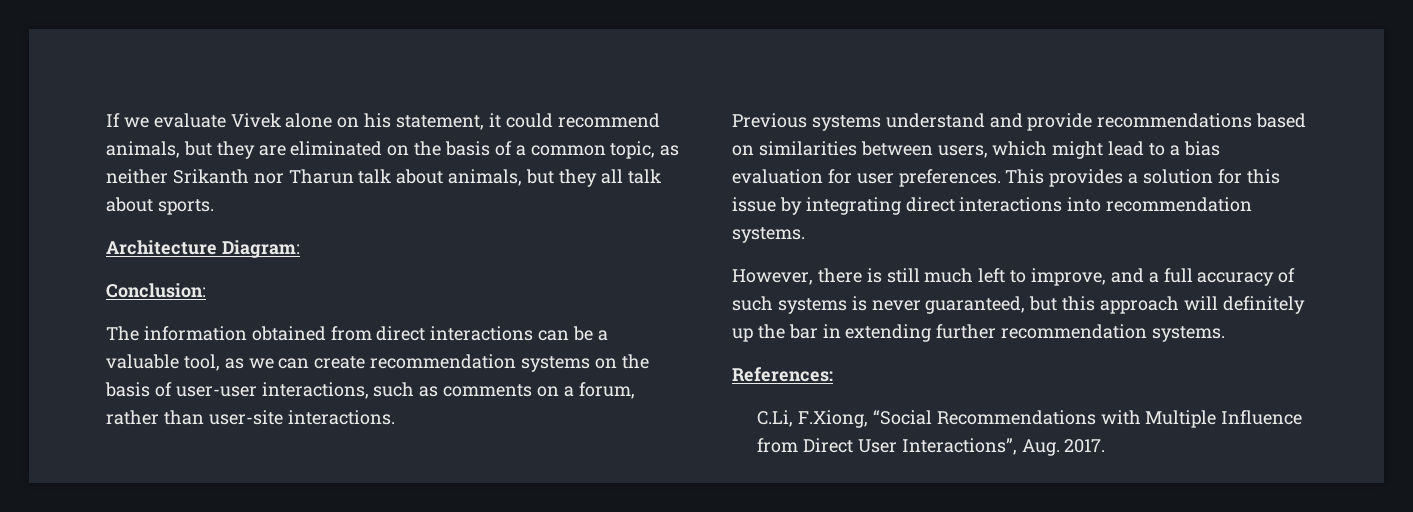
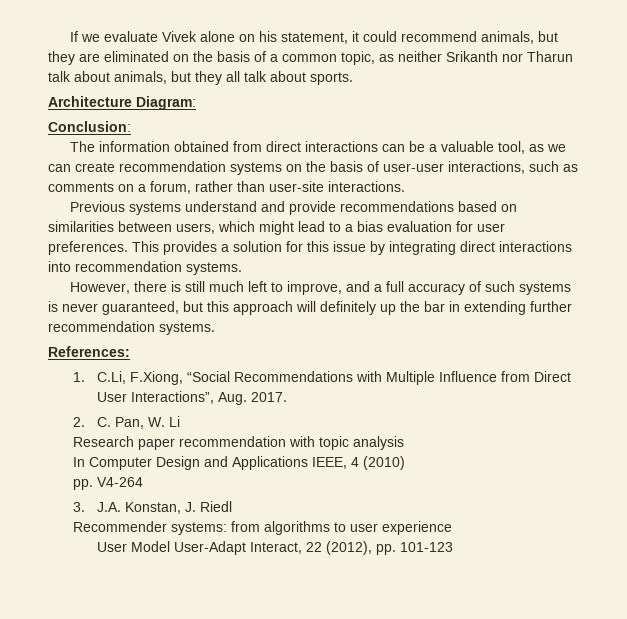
- C.Li, F.Xiong, “Social Recommendations with Multiple Influence from Direct User Interactions”, Aug. 2017.
+ 1. C.Li, F.Xiong, “Social Recommendations with Multiple Influence from Direct User Interactions”, Aug. 2017.
+ 2. C. Pan, W. Li
+ Research paper recommendation with topic analysis
+ In Computer Design and Applications IEEE, 4 (2010)
+ pp. V4-264
+ 3. J.A. Konstan, J. Riedl
+ Recommender systems: from algorithms to user experience
+ User Model User-Adapt Interact, 22 (2012), pp. 101-123

